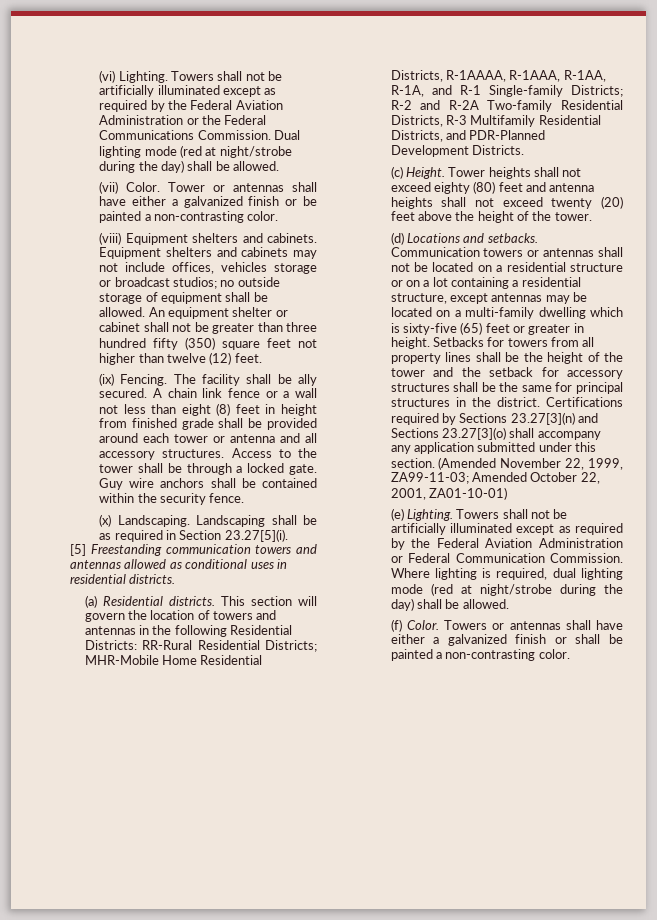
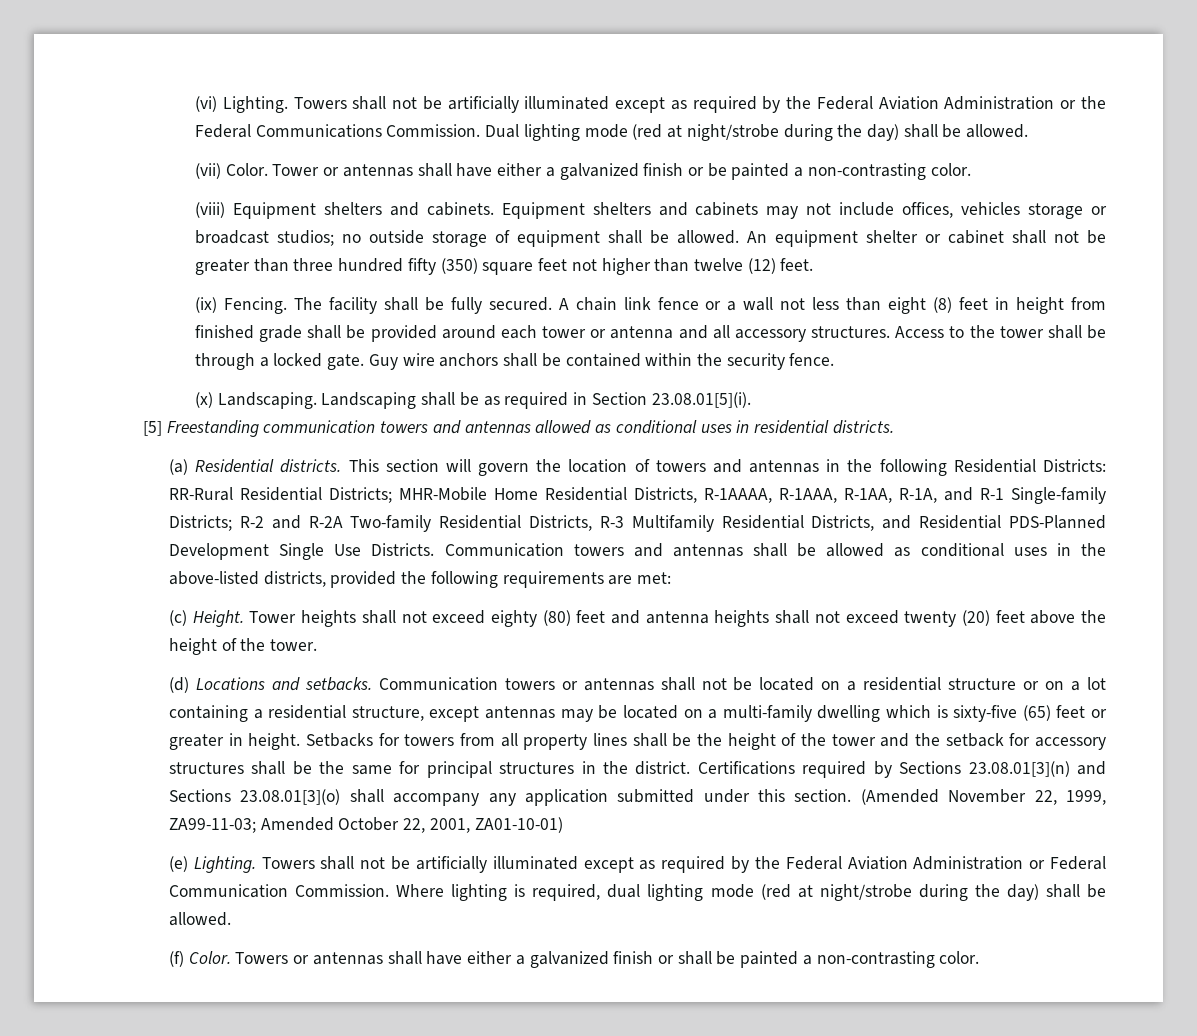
- The facility shall be ally secured.
+ The facility shall be fully secured.
- Landscaping shall be as required in Section 23.27[5](i).
+ Landscaping shall be as required in Section 23.08.01[5](i).
- This section will govern the location of towers and antennas in the following Residential Districts: RR-Rural Residential Districts; MHR-Mobile Home Residential Districts, R-1AAAA, R-1AAA, R-1AA, R-1A, and R-1 Single-family Districts; R-2 and R-2A Two-family Residential Districts, R-3 Multifamily Residential Districts, and PDR-Planned Development Districts.
+ This section will govern the location of towers and antennas in the following Residential Districts: RR-Rural Residential Districts; MHR-Mobile Home Residential Districts, R-1AAAA, R-1AAA, R-1AA, R-1A, and R-1 Single-family Districts; R-2 and R-2A Two-family Residential Districts, R-3 Multifamily Residential Districts, and Residential PDS-Planned Development Single Use Districts. Communication towers and antennas shall be allowed as conditional uses in the above-listed districts, provided the following requirements are met:
- Certifications required by Sections 23.27[3](n) and Sections 23.27[3](o) shall accompany any application submitted under this section.
+ Certifications required by Sections 23.08.01[3](n) and Sections 23.08.01[3](o) shall accompany any application submitted under this section.

